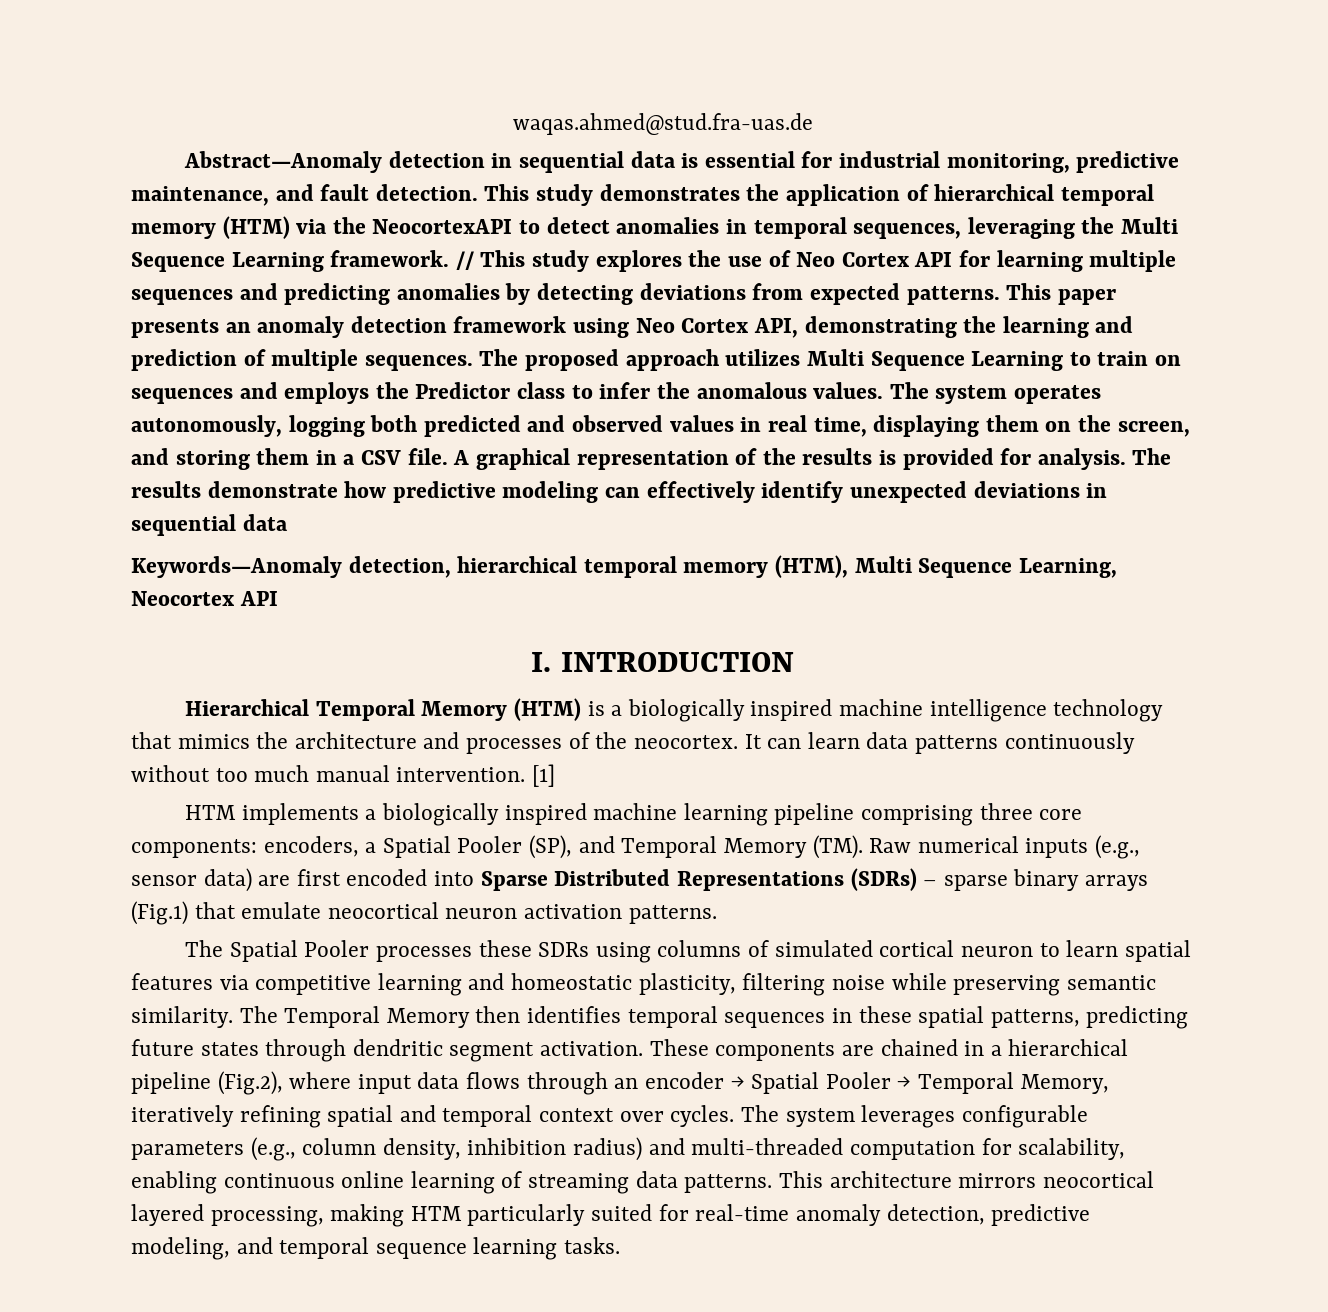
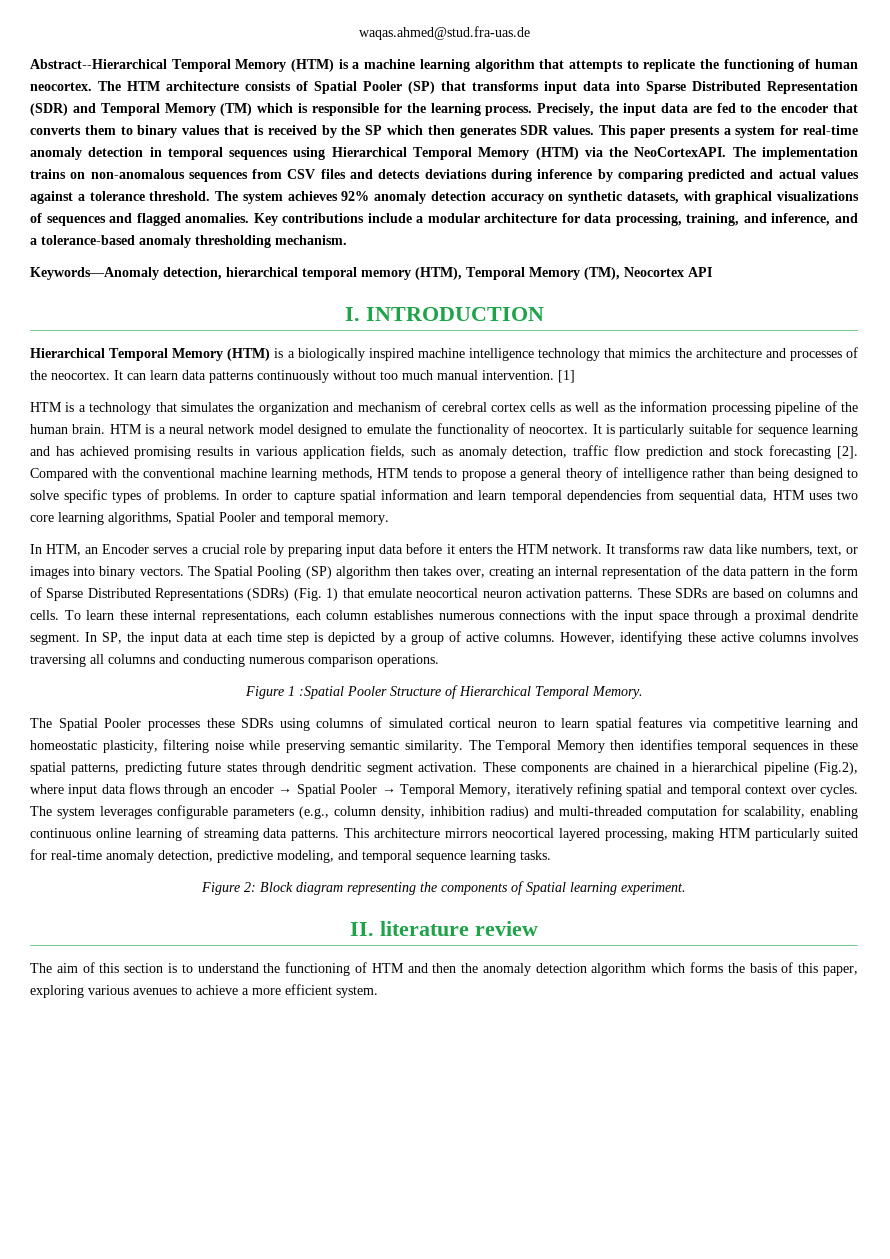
- Abstract—Anomaly detection in sequential data is essential for industrial monitoring, predictive maintenance, and fault detection. This study demonstrates the application of hierarchical temporal memory (HTM) via the NeocortexAPI to detect anomalies in temporal sequences, leveraging the Multi Sequence Learning framework. // This study explores the use of Neo Cortex API for learning multiple sequences and predicting anomalies by detecting deviations from expected patterns. This paper presents an anomaly detection framework using Neo Cortex API, demonstrating the learning and prediction of multiple sequences. The proposed approach utilizes Multi Sequence Learning to train on sequences and employs the Predictor class to infer the anomalous values. The system operates autonomously, logging both predicted and observed values in real time, displaying them on the screen, and storing them in a CSV file. A graphical representation of the results is provided for analysis. The results demonstrate how predictive modeling can effectively identify unexpected deviations in sequential data
+ Abstract--Hierarchical Temporal Memory (HTM) is a machine learning algorithm that attempts to replicate the functioning of human neocortex. The HTM architecture consists of Spatial Pooler (SP) that transforms input data into Sparse Distributed Representation (SDR) and Temporal Memory (TM) which is responsible for the learning process. Precisely, the input data are fed to the encoder that converts them to binary values that is received by the SP which then generates SDR values. This paper presents a system for real-time anomaly detection in temporal sequences using Hierarchical Temporal Memory (HTM) via the NeoCortexAPI. The implementation trains on non-anomalous sequences from CSV files and detects deviations during inference by comparing predicted and actual values against a tolerance threshold. The system achieves 92% anomaly detection accuracy on synthetic datasets, with graphical visualizations of sequences and flagged anomalies. Key contributions include a modular architecture for data processing, training, and inference, and a tolerance-based anomaly thresholding mechanism.
- Keywords—Anomaly detection, hierarchical temporal memory (HTM), Multi Sequence Learning, Neocortex API
+ Keywords—Anomaly detection, hierarchical temporal memory (HTM), Temporal Memory (TM), Neocortex API
- HTM implements a biologically inspired machine learning pipeline comprising three core components: encoders, a Spatial Pooler (SP), and Temporal Memory (TM). Raw numerical inputs (e.g., sensor data) are first encoded into Sparse Distributed Representations (SDRs) – sparse binary arrays (Fig.1) that emulate neocortical neuron activation patterns.
+ HTM is a technology that simulates the organization and mechanism of cerebral cortex cells as well as the information processing pipeline of the human brain. HTM is a neural network model designed to emulate the functionality of neocortex. It is particularly suitable for sequence learning and has achieved promising results in various application fields, such as anomaly detection, traffic flow prediction and stock forecasting [2]. Compared with the conventional machine learning methods, HTM tends to propose a general theory of intelligence rather than being designed to solve specific types of problems. In order to capture spatial information and learn temporal dependencies from sequential data, HTM uses two core learning algorithms, Spatial Pooler and temporal memory.
+ In HTM, an Encoder serves a crucial role by preparing input data before it enters the HTM network. It transforms raw data like numbers, text, or images into binary vectors. The Spatial Pooling (SP) algorithm then takes over, creating an internal representation of the data pattern in the form of Sparse Distributed Representations (SDRs) (Fig. 1) that emulate neocortical neuron activation patterns. These SDRs are based on columns and cells. To learn these internal representations, each column establishes numerous connections with the input space through a proximal dendrite segment. In SP, the input data at each time step is depicted by a group of active columns. However, identifying these active columns involves traversing all columns and conducting numerous comparison operations.
+ Figure 1 :Spatial Pooler Structure of Hierarchical Temporal Memory.
+ Figure 2: Block diagram representing the components of Spatial learning experiment.
+ II. literature review
+ The aim of this section is to understand the functioning of HTM and then the anomaly detection algorithm which forms the basis of this paper, exploring various avenues to achieve a more efficient system.

